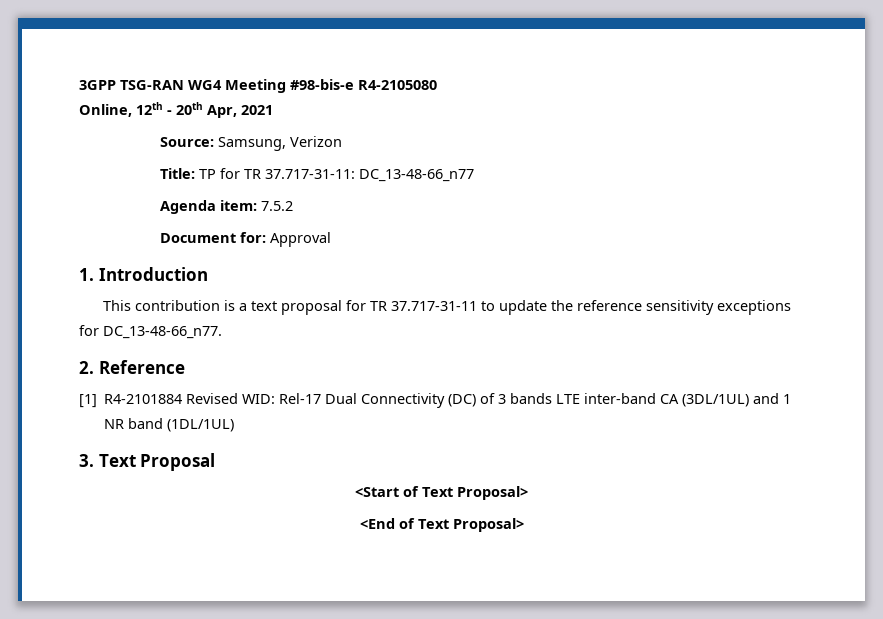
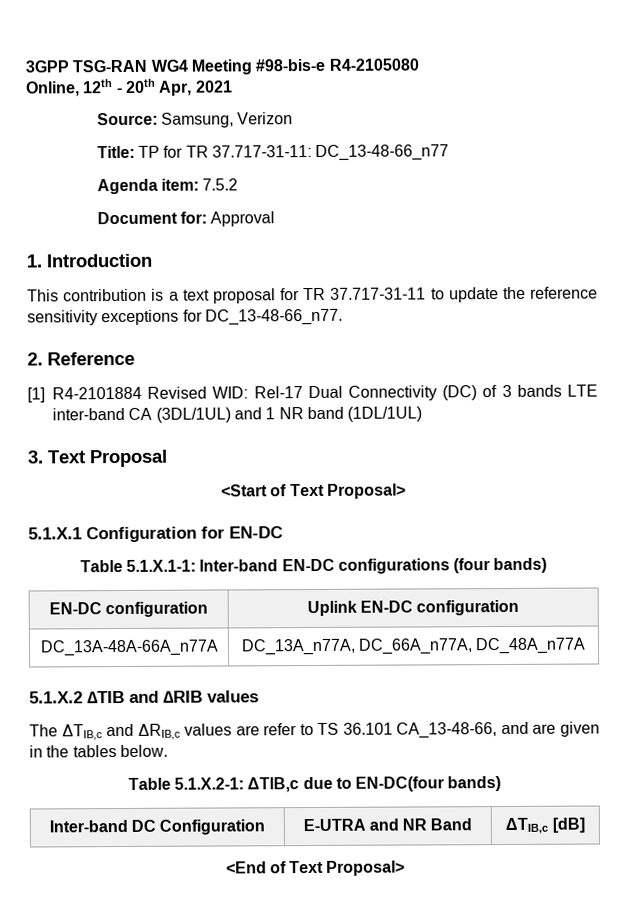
+ 5.1.X.1 Configuration for EN-DC
+ Table 5.1.X.1-1: Inter-band EN-DC configurations (four bands)
+ EN-DC configuration | Uplink EN-DC configuration
+ DC_13A-48A-66A_n77A | DC_13A_n77A, DC_66A_n77A, DC_48A_n77A
+ 5.1.X.2 ∆TIB and ∆RIB values
+ The ΔTIB,c and ΔRIB,c values are refer to TS 36.101 CA_13-48-66, and are given in the tables below.
+ Table 5.1.X.2-1: ΔTIB,c due to EN-DC(four bands)
+ Inter-band DC Configuration | E-UTRA and NR Band | ΔTIB,c [dB]

